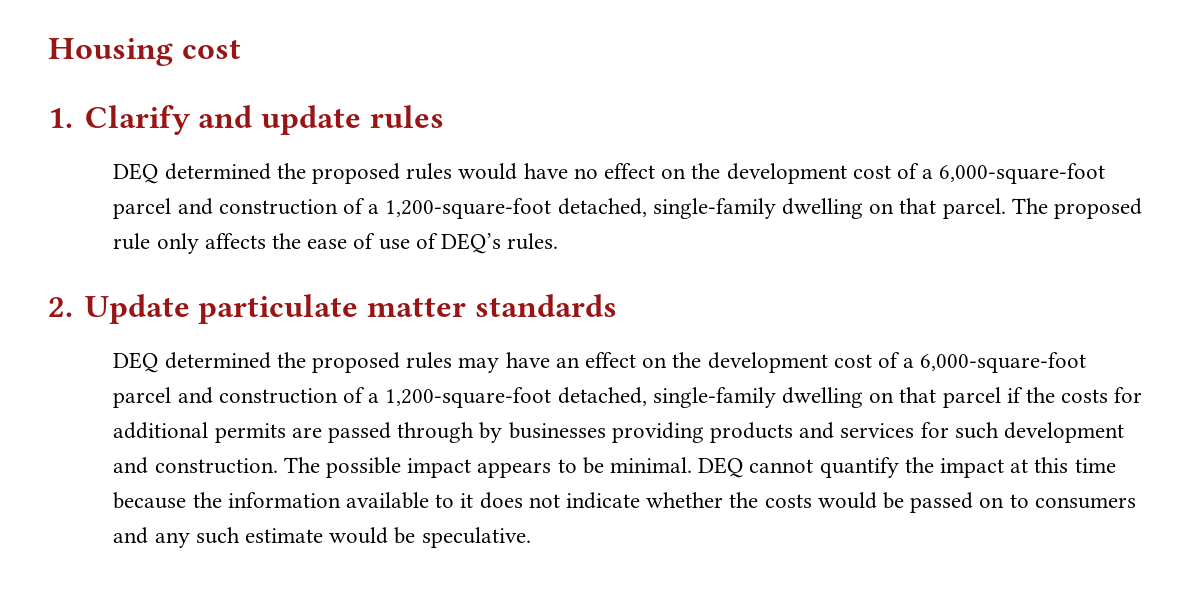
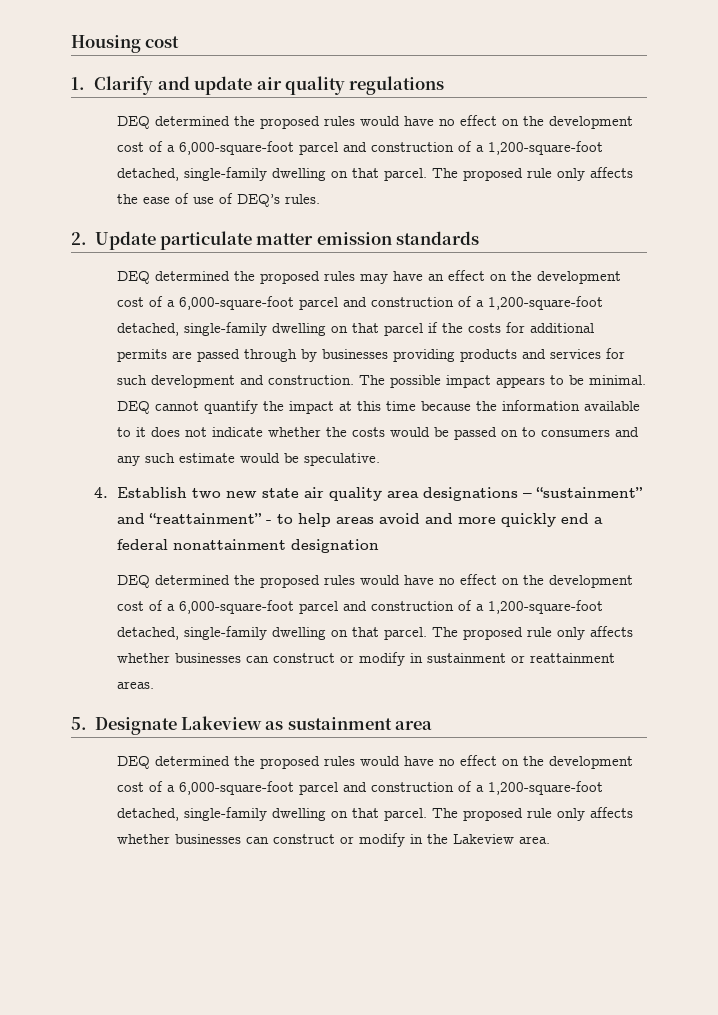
- 1. Clarify and update rules
+ 1. Clarify and update air quality regulations
- 2. Update particulate matter standards
+ 2. Update particulate matter emission standards
+ 4. Establish two new state air quality area designations – “sustainment” and “reattainment” - to help areas avoid and more quickly end a federal nonattainment designation
+ DEQ determined the proposed rules would have no effect on the development cost of a 6,000-square-foot parcel and construction of a 1,200-square-foot detached, single-family dwelling on that parcel. The proposed rule only affects whether businesses can construct or modify in sustainment or reattainment areas.
+ 5. Designate Lakeview as sustainment area
+ DEQ determined the proposed rules would have no effect on the development cost of a 6,000-square-foot parcel and construction of a 1,200-square-foot detached, single-family dwelling on that parcel. The proposed rule only affects whether businesses can construct or modify in the Lakeview area.

